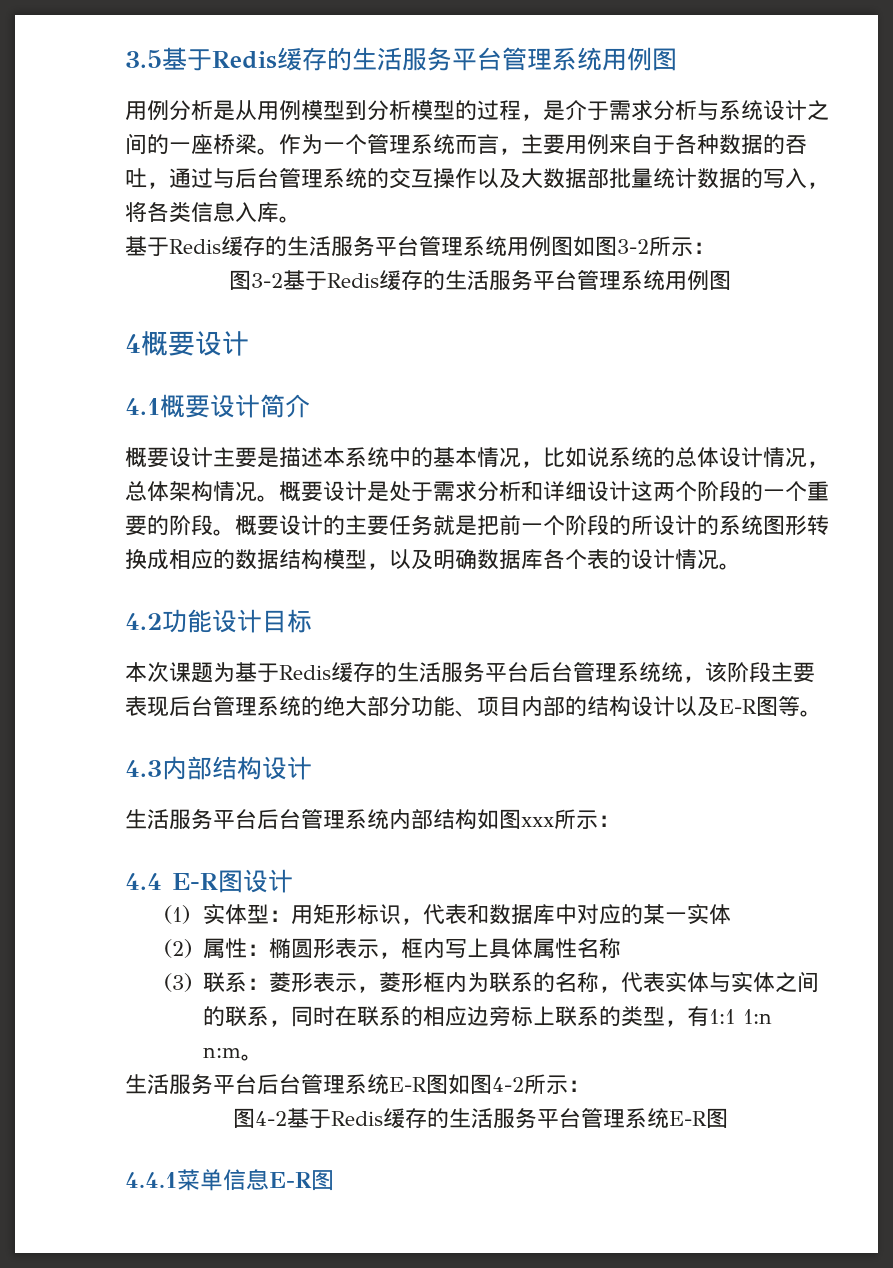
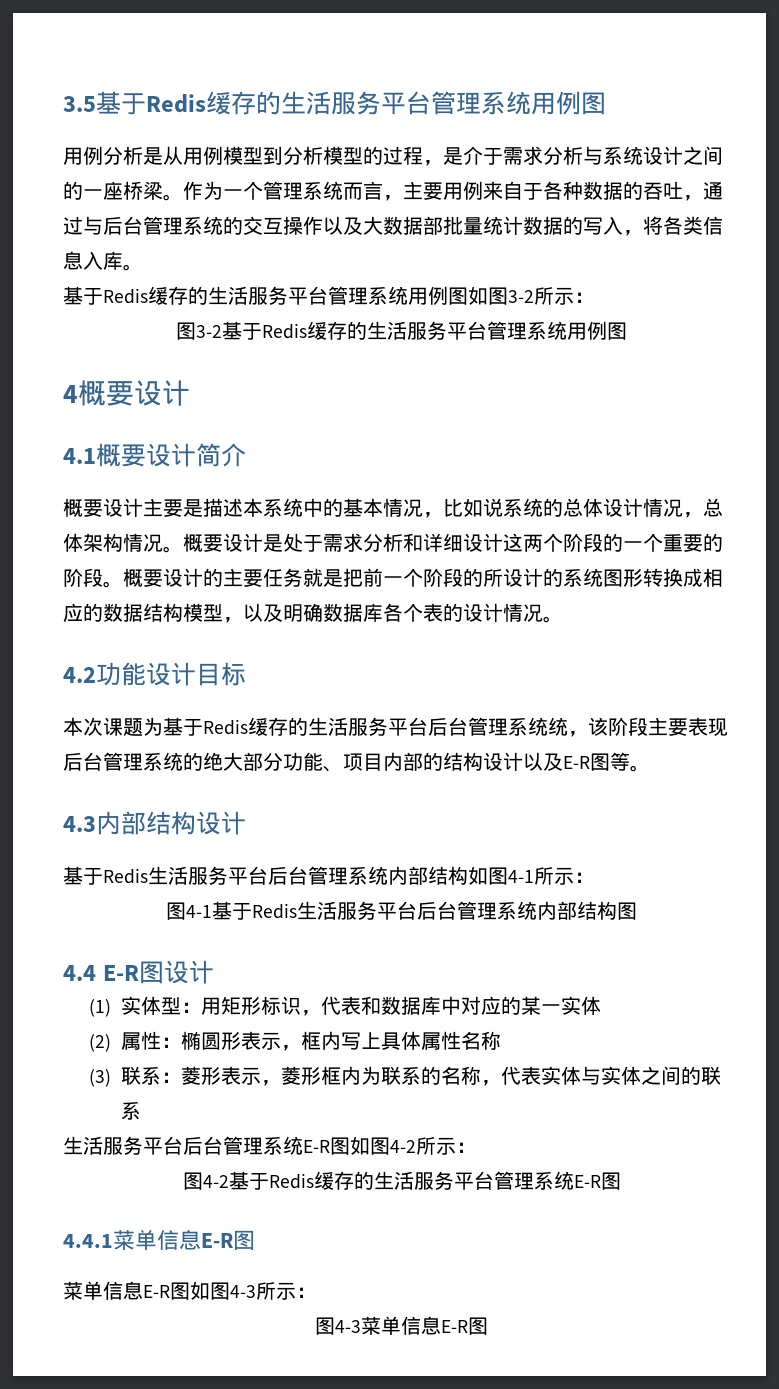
- 生活服务平台后台管理系统内部结构如图xxx所示：
+ 基于Redis生活服务平台后台管理系统内部结构如图4-1所示：
+ 图4-1基于Redis生活服务平台后台管理系统内部结构图
- (3)联系：菱形表示，菱形框内为联系的名称，代表实体与实体之间的联系，同时在联系的相应边旁标上联系的类型，有1:1 1:n n:m。
+ (3)联系：菱形表示，菱形框内为联系的名称，代表实体与实体之间的联系
+ 菜单信息E-R图如图4-3所示：
+ 图4-3菜单信息E-R图

